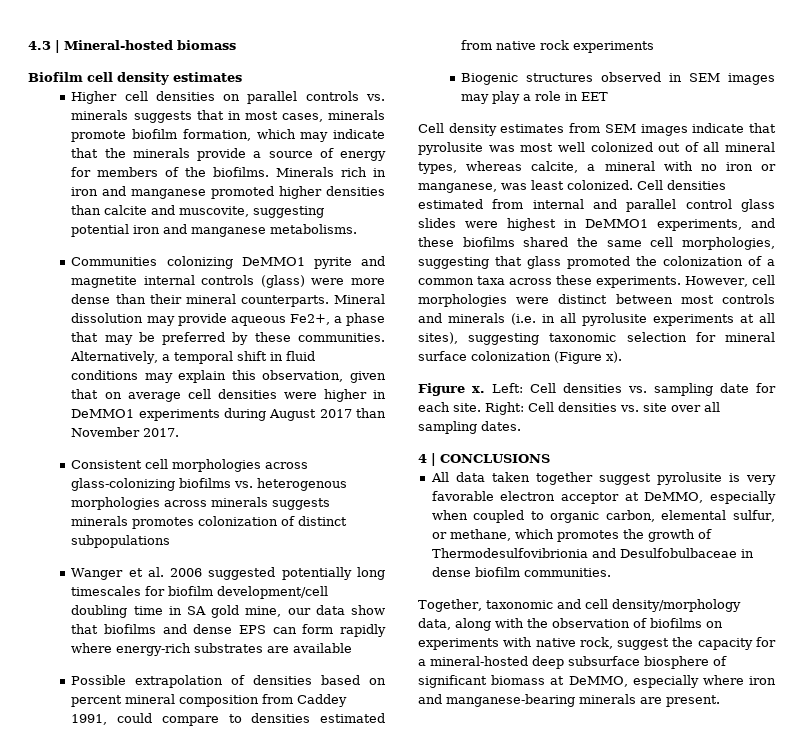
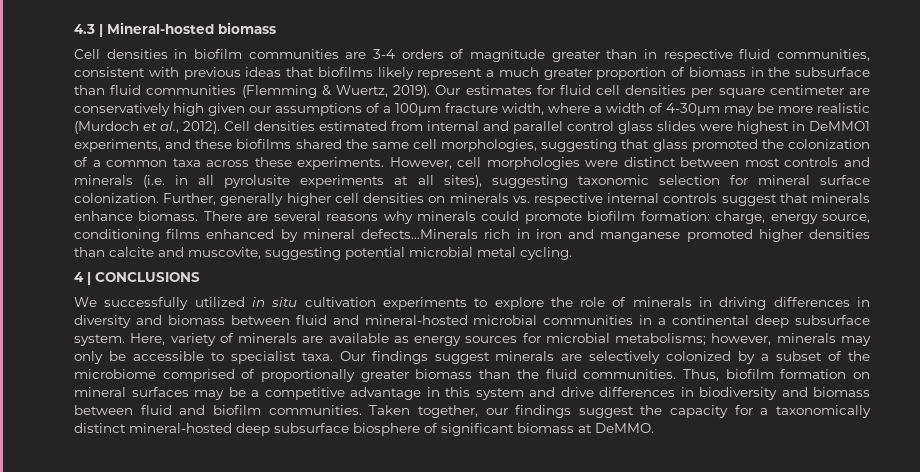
- Biofilm cell density estimates
- Higher cell densities on parallel controls vs. minerals suggests that in most cases, minerals promote biofilm formation, which may indicate that the minerals provide a source of energy for members of the biofilms. Minerals rich in iron and manganese promoted higher densities than calcite and muscovite, suggesting potential iron and manganese metabolisms.
- Communities colonizing DeMMO1 pyrite and magnetite internal controls (glass) were more dense than their mineral counterparts. Mineral dissolution may provide aqueous Fe2+, a phase that may be preferred by these communities. Alternatively, a temporal shift in fluid conditions may explain this observation, given that on average cell densities were higher in DeMMO1 experiments during August 2017 than November 2017.
- Consistent cell morphologies across glass-colonizing biofilms vs. heterogenous morphologies across minerals suggests minerals promotes colonization of distinct subpopulations
- Wanger et al. 2006 suggested potentially long timescales for biofilm development/cell doubling time in SA gold mine, our data show that biofilms and dense EPS can form rapidly where energy-rich substrates are available
- Possible extrapolation of densities based on percent mineral composition from Caddey 1991, could compare to densities estimated from native rock experiments
- Biogenic structures observed in SEM images may play a role in EET
- Cell density estimates from SEM images indicate that pyrolusite was most well colonized out of all mineral types, whereas calcite, a mineral with no iron or manganese, was least colonized.
+ Cell densities in biofilm communities are 3-4 orders of magnitude greater than in respective fluid communities, consistent with previous ideas that biofilms likely represent a much greater proportion of biomass in the subsurface than fluid communities (Flemming & Wuertz, 2019). Our estimates for fluid cell densities per square centimeter are conservatively high given our assumptions of a 100μm fracture width, where a width of 4-30μm may be more realistic (Murdoch et al., 2012).
- However, cell morphologies were distinct between most controls and minerals (i.e. in all pyrolusite experiments at all sites), suggesting taxonomic selection for mineral surface colonization (Figure x).
- Figure x. Left: Cell densities vs. sampling date for each site. Right: Cell densities vs. site over all sampling dates.
+ However, cell morphologies were distinct between most controls and minerals (i.e. in all pyrolusite experiments at all sites), suggesting taxonomic selection for mineral surface colonization. Further, generally higher cell densities on minerals vs. respective internal controls suggest that minerals enhance biomass. There are several reasons why minerals could promote biofilm formation: charge, energy source, conditioning films enhanced by mineral defects…Minerals rich in iron and manganese promoted higher densities than calcite and muscovite, suggesting potential microbial metal cycling.
  4 | CONCLUSIONS
- All data taken together suggest pyrolusite is very favorable electron acceptor at DeMMO, especially when coupled to organic carbon, elemental sulfur, or methane, which promotes the growth of Thermodesulfovibrionia and Desulfobulbaceae in dense biofilm communities.
- Together, taxonomic and cell density/morphology data, along with the observation of biofilms on experiments with native rock, suggest the capacity for a mineral-hosted deep subsurface biosphere of significant biomass at DeMMO, especially where iron and manganese-bearing minerals are present.
+ We successfully utilized in situ cultivation experiments to explore the role of minerals in driving differences in diversity and biomass between fluid and mineral-hosted microbial communities in a continental deep subsurface system. Here, variety of minerals are available as energy sources for microbial metabolisms; however, minerals may only be accessible to specialist taxa. Our findings suggest minerals are selectively colonized by a subset of the microbiome comprised of proportionally greater biomass than the fluid communities. Thus, biofilm formation on mineral surfaces may be a competitive advantage in this system and drive differences in biodiversity and biomass between fluid and biofilm communities. Taken together, our findings suggest the capacity for a taxonomically distinct mineral-hosted deep subsurface biosphere of significant biomass at DeMMO.

